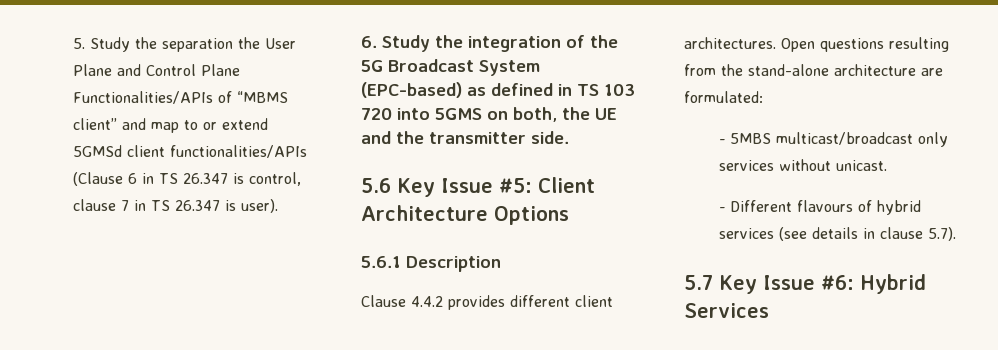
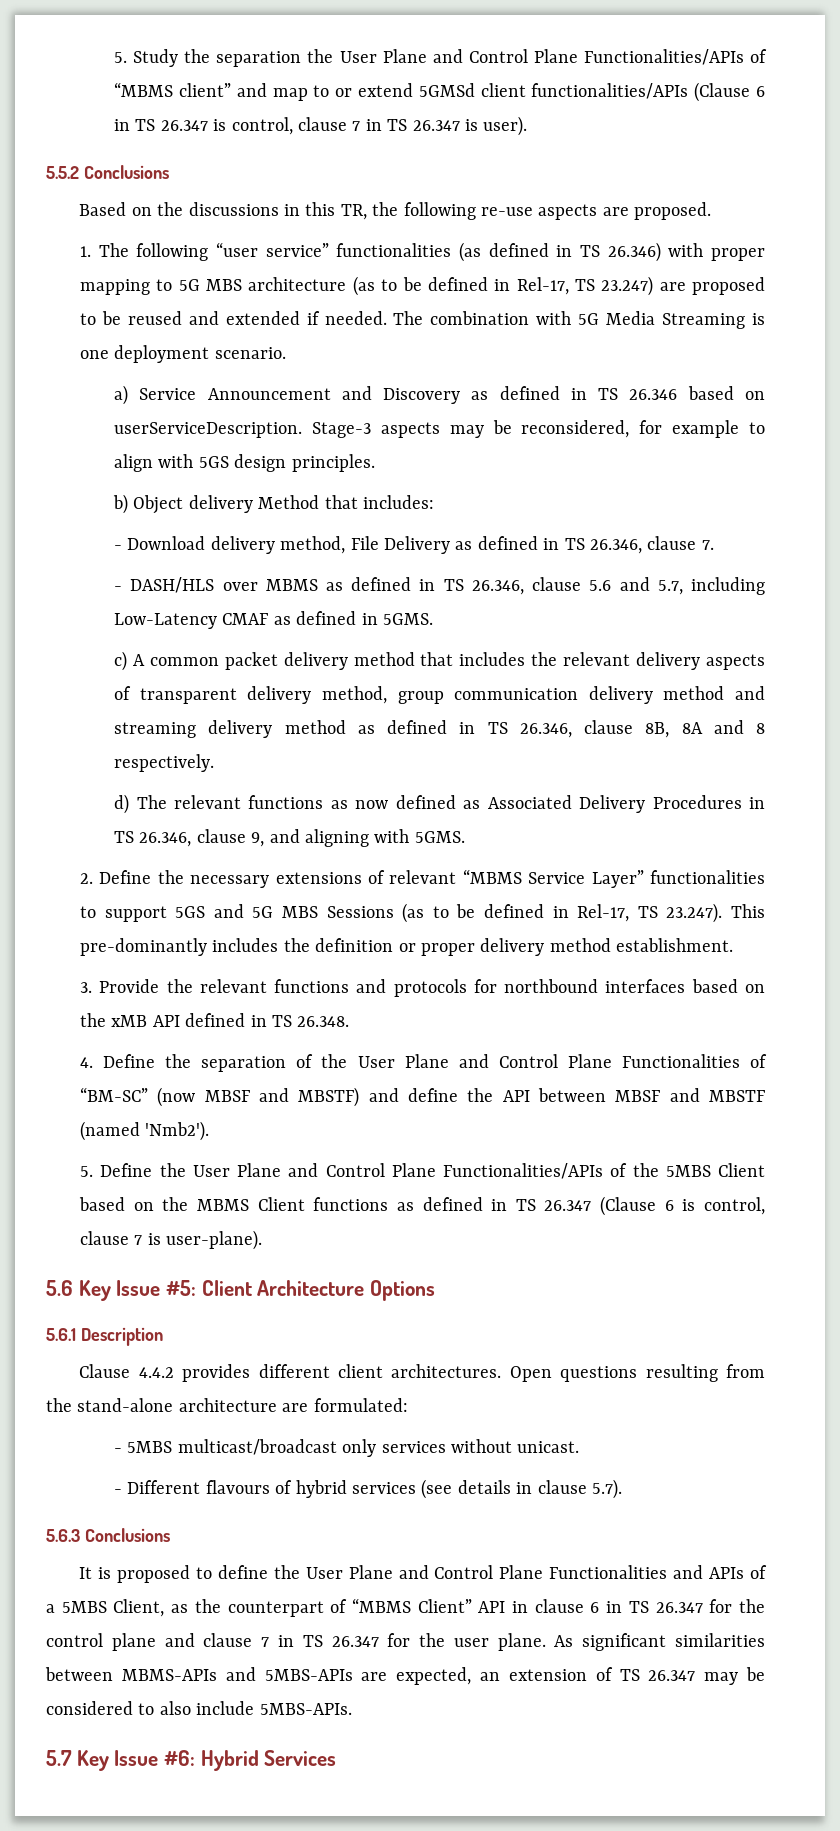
- 6. Study the integration of the 5G Broadcast System (EPC-based) as defined in TS 103 720 into 5GMS on both, the UE and the transmitter side.
+ 5.5.2 Conclusions
+ Based on the discussions in this TR, the following re-use aspects are proposed.
+ 1. The following “user service” functionalities (as defined in TS 26.346) with proper mapping to 5G MBS architecture (as to be defined in Rel-17, TS 23.247) are proposed to be reused and extended if needed. The combination with 5G Media Streaming is one deployment scenario.
+ a) Service Announcement and Discovery as defined in TS 26.346 based on userServiceDescription. Stage-3 aspects may be reconsidered, for example to align with 5GS design principles.
+ b) Object delivery Method that includes:
+ - Download delivery method, File Delivery as defined in TS 26.346, clause 7.
+ - DASH/HLS over MBMS as defined in TS 26.346, clause 5.6 and 5.7, including Low-Latency CMAF as defined in 5GMS.
+ c) A common packet delivery method that includes the relevant delivery aspects of transparent delivery method, group communication delivery method and streaming delivery method as defined in TS 26.346, clause 8B, 8A and 8 respectively.
+ d) The relevant functions as now defined as Associated Delivery Procedures in TS 26.346, clause 9, and aligning with 5GMS.
+ 2. Define the necessary extensions of relevant “MBMS Service Layer” functionalities to support 5GS and 5G MBS Sessions (as to be defined in Rel-17, TS 23.247). This pre-dominantly includes the definition or proper delivery method establishment.
+ 3. Provide the relevant functions and protocols for northbound interfaces based on the xMB API defined in TS 26.348.
+ 4. Define the separation of the User Plane and Control Plane Functionalities of “BM-SC” (now MBSF and MBSTF) and define the API between MBSF and MBSTF (named 'Nmb2').
+ 5. Define the User Plane and Control Plane Functionalities/APIs of the 5MBS Client based on the MBMS Client functions as defined in TS 26.347 (Clause 6 is control, clause 7 is user-plane).
+ 5.6.3 Conclusions
+ It is proposed to define the User Plane and Control Plane Functionalities and APIs of a 5MBS Client, as the counterpart of “MBMS Client” API in clause 6 in TS 26.347 for the control plane and clause 7 in TS 26.347 for the user plane. As significant similarities between MBMS-APIs and 5MBS-APIs are expected, an extension of TS 26.347 may be considered to also include 5MBS-APIs.

